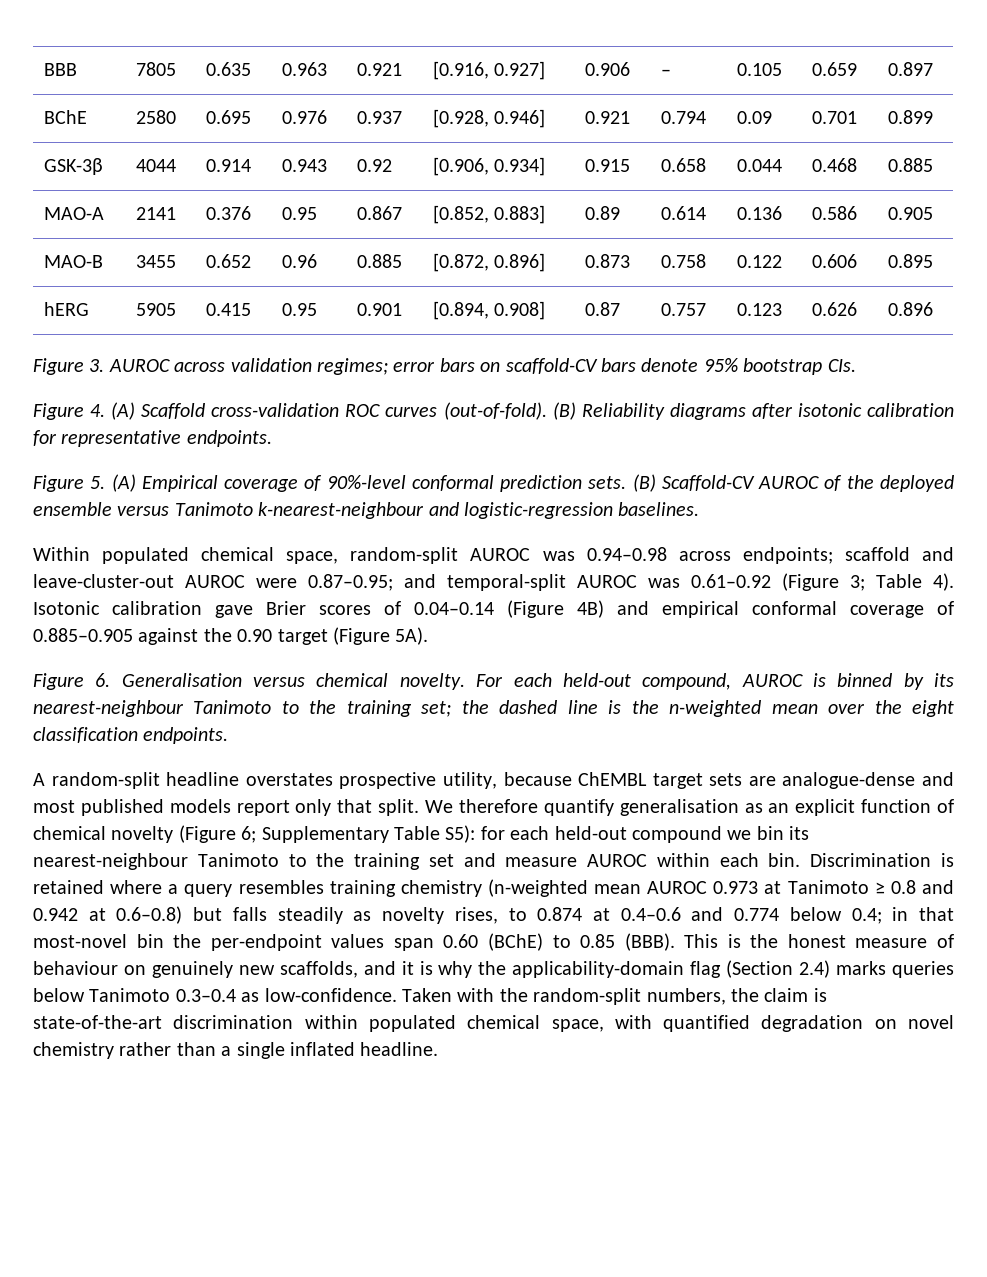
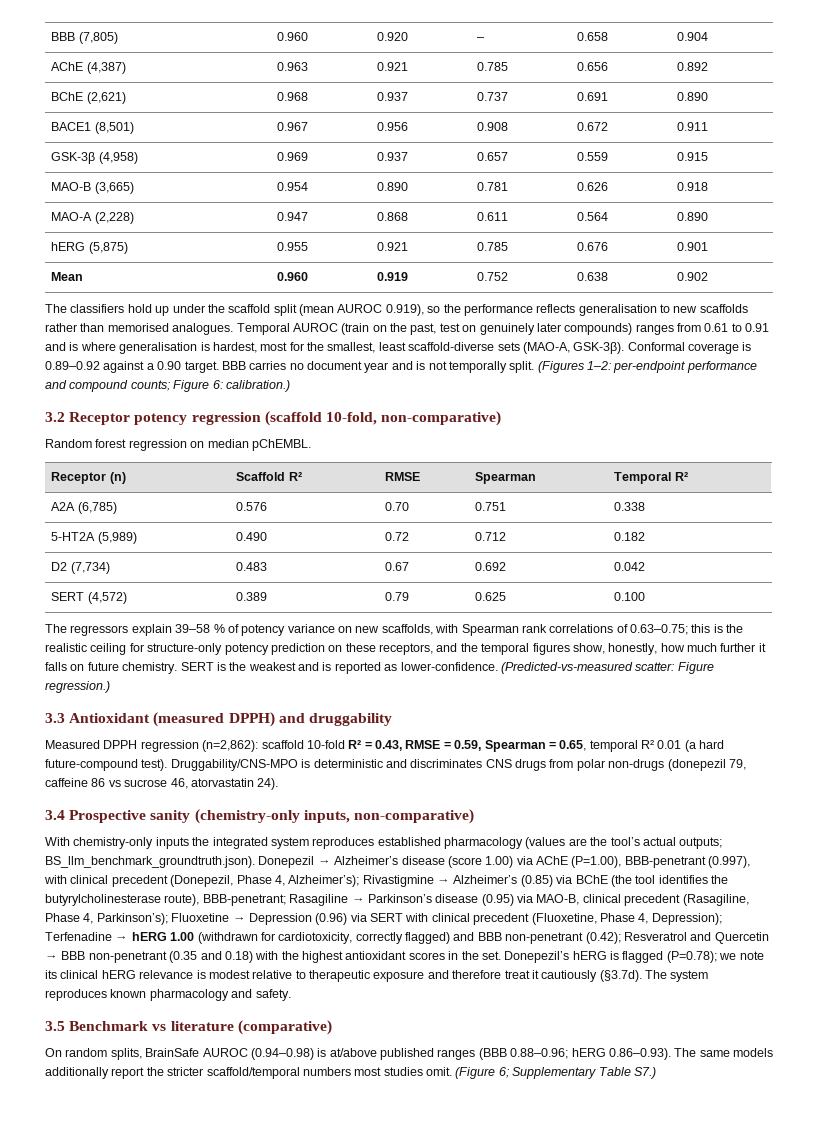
- BBB | 7805 | 0.635 | 0.963 | 0.921 | [0.916, 0.927] | 0.906 | – | 0.105 | 0.659 | 0.897
- BChE | 2580 | 0.695 | 0.976 | 0.937 | [0.928, 0.946] | 0.921 | 0.794 | 0.09 | 0.701 | 0.899
- GSK-3β | 4044 | 0.914 | 0.943 | 0.92 | [0.906, 0.934] | 0.915 | 0.658 | 0.044 | 0.468 | 0.885
- MAO-A | 2141 | 0.376 | 0.95 | 0.867 | [0.852, 0.883] | 0.89 | 0.614 | 0.136 | 0.586 | 0.905
- MAO-B | 3455 | 0.652 | 0.96 | 0.885 | [0.872, 0.896] | 0.873 | 0.758 | 0.122 | 0.606 | 0.895
- hERG | 5905 | 0.415 | 0.95 | 0.901 | [0.894, 0.908] | 0.87 | 0.757 | 0.123 | 0.626 | 0.896
- Figure 3. AUROC across validation regimes; error bars on scaffold-CV bars denote 95% bootstrap CIs.
- Figure 4. (A) Scaffold cross-validation ROC curves (out-of-fold). (B) Reliability diagrams after isotonic calibration for representative endpoints.
- Figure 5. (A) Empirical coverage of 90%-level conformal prediction sets. (B) Scaffold-CV AUROC of the deployed ensemble versus Tanimoto k-nearest-neighbour and logistic-regression baselines.
- Within populated chemical space, random-split AUROC was 0.94–0.98 across endpoints; scaffold and leave-cluster-out AUROC were 0.87–0.95; and temporal-split AUROC was 0.61–0.92 (Figure 3; Table 4). Isotonic calibration gave Brier scores of 0.04–0.14 (Figure 4B) and empirical conformal coverage of 0.885–0.905 against the 0.90 target (Figure 5A).
- Figure 6. Generalisation versus chemical novelty. For each held-out compound, AUROC is binned by its nearest-neighbour Tanimoto to the training set; the dashed line is the n-weighted mean over the eight classification endpoints.
- A random-split headline overstates prospective utility, because ChEMBL target sets are analogue-dense and most published models report only that split. We therefore quantify generalisation as an explicit function of chemical novelty (Figure 6; Supplementary Table S5): for each held-out compound we bin its nearest-neighbour Tanimoto to the training set and measure AUROC within each bin. Discrimination is retained where a query resembles training chemistry (n-weighted mean AUROC 0.973 at Tanimoto ≥ 0.8 and 0.942 at 0.6–0.8) but falls steadily as novelty rises, to 0.874 at 0.4–0.6 and 0.774 below 0.4; in that most-novel bin the per-endpoint values span 0.60 (BChE) to 0.85 (BBB). This is the honest measure of behaviour on genuinely new scaffolds, and it is why the applicability-domain flag (Section 2.4) marks queries below Tanimoto 0.3–0.4 as low-confidence. Taken with the random-split numbers, the claim is state-of-the-art discrimination within populated chemical space, with quantified degradation on novel chemistry rather than a single inflated headline.
+ BBB (7,805) | 0.960 | 0.920 | – | 0.658 | 0.904
+ AChE (4,387) | 0.963 | 0.921 | 0.785 | 0.656 | 0.892
+ BChE (2,621) | 0.968 | 0.937 | 0.737 | 0.691 | 0.890
+ BACE1 (8,501) | 0.967 | 0.956 | 0.908 | 0.672 | 0.911
+ GSK-3β (4,958) | 0.969 | 0.937 | 0.657 | 0.559 | 0.915
+ MAO-B (3,665) | 0.954 | 0.890 | 0.781 | 0.626 | 0.918
+ MAO-A (2,228) | 0.947 | 0.868 | 0.611 | 0.564 | 0.890
+ hERG (5,875) | 0.955 | 0.921 | 0.785 | 0.676 | 0.901
+ Mean | 0.960 | 0.919 | 0.752 | 0.638 | 0.902
+ The classifiers hold up under the scaffold split (mean AUROC 0.919), so the performance reflects generalisation to new scaffolds rather than memorised analogues. Temporal AUROC (train on the past, test on genuinely later compounds) ranges from 0.61 to 0.91 and is where generalisation is hardest, most for the smallest, least scaffold-diverse sets (MAO-A, GSK-3β). Conformal coverage is 0.89–0.92 against a 0.90 target. BBB carries no document year and is not temporally split. (Figures 1–2: per-endpoint performance and compound counts; Figure 6: calibration.)
+ 3.2 Receptor potency regression (scaffold 10-fold, non-comparative)
+ Random forest regression on median pChEMBL.
+ Receptor (n) | Scaffold R² | RMSE | Spearman | Temporal R²
+ A2A (6,785) | 0.576 | 0.70 | 0.751 | 0.338
+ 5-HT2A (5,989) | 0.490 | 0.72 | 0.712 | 0.182
+ D2 (7,734) | 0.483 | 0.67 | 0.692 | 0.042
+ SERT (4,572) | 0.389 | 0.79 | 0.625 | 0.100
+ The regressors explain 39–58 % of potency variance on new scaffolds, with Spearman rank correlations of 0.63–0.75; this is the realistic ceiling for structure-only potency prediction on these receptors, and the temporal figures show, honestly, how much further it falls on future chemistry. SERT is the weakest and is reported as lower-confidence. (Predicted-vs-measured scatter: Figure regression.)
+ 3.3 Antioxidant (measured DPPH) and druggability
+ Measured DPPH regression (n=2,862): scaffold 10-fold R² = 0.43, RMSE = 0.59, Spearman = 0.65, temporal R² 0.01 (a hard future-compound test). Druggability/CNS-MPO is deterministic and discriminates CNS drugs from polar non-drugs (donepezil 79, caffeine 86 vs sucrose 46, atorvastatin 24).
+ 3.4 Prospective sanity (chemistry-only inputs, non-comparative)
+ With chemistry-only inputs the integrated system reproduces established pharmacology (values are the tool’s actual outputs; BS_llm_benchmark_groundtruth.json). Donepezil → Alzheimer’s disease (score 1.00) via AChE (P=1.00), BBB-penetrant (0.997), with clinical precedent (Donepezil, Phase 4, Alzheimer’s); Rivastigmine → Alzheimer’s (0.85) via BChE (the tool identifies the butyrylcholinesterase route), BBB-penetrant; Rasagiline → Parkinson’s disease (0.95) via MAO-B, clinical precedent (Rasagiline, Phase 4, Parkinson’s); Fluoxetine → Depression (0.96) via SERT with clinical precedent (Fluoxetine, Phase 4, Depression); Terfenadine → hERG 1.00 (withdrawn for cardiotoxicity, correctly flagged) and BBB non-penetrant (0.42); Resveratrol and Quercetin → BBB non-penetrant (0.35 and 0.18) with the highest antioxidant scores in the set. Donepezil’s hERG is flagged (P=0.78); we note its clinical hERG relevance is modest relative to therapeutic exposure and therefore treat it cautiously (§3.7d). The system reproduces known pharmacology and safety.
+ 3.5 Benchmark vs literature (comparative)
+ On random splits, BrainSafe AUROC (0.94–0.98) is at/above published ranges (BBB 0.88–0.96; hERG 0.86–0.93). The same models additionally report the stricter scaffold/temporal numbers most studies omit. (Figure 6; Supplementary Table S7.)

